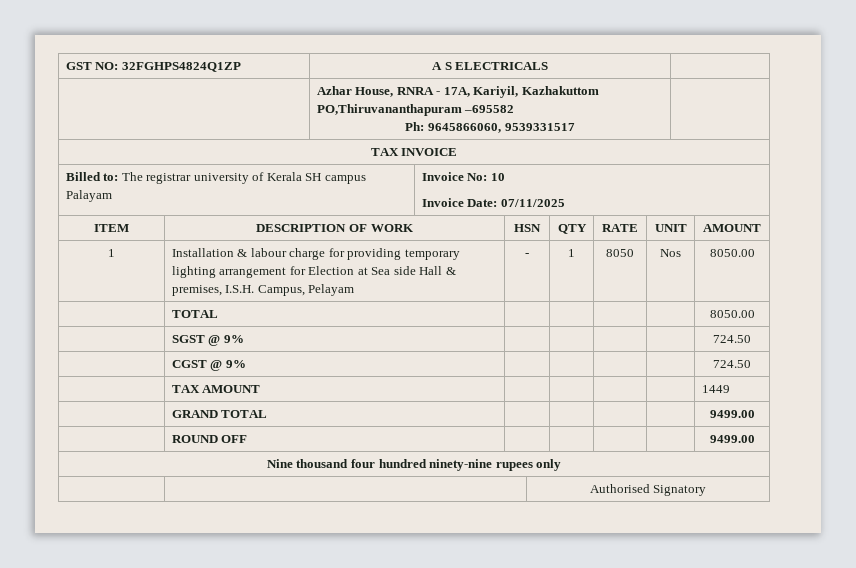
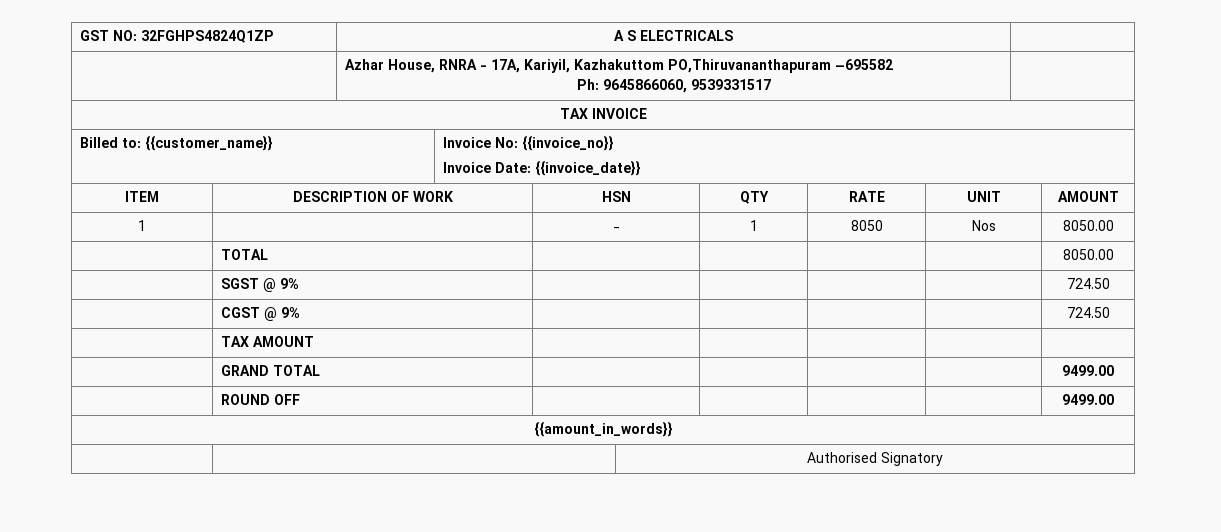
- Billed to: The registrar university of Kerala SH campus Palayam | Invoice No: 10
- Invoice Date: 07/11/2025
+ Billed to: {{customer_name}} | Invoice No: {{invoice_no}}
+ Invoice Date: {{invoice_date}}
- 1 | Installation & labour charge for providing temporary lighting arrangement for Election at Sea side Hall & premises, I.S.H. Campus, Pelayam | - | 1 | 8050 | Nos | 8050.00
+ 1 | | - | 1 | 8050 | Nos | 8050.00
- | TAX AMOUNT | | | | | 1449
+ | TAX AMOUNT | | | | |
- Nine thousand four hundred ninety-nine rupees only
+ {{amount_in_words}}

